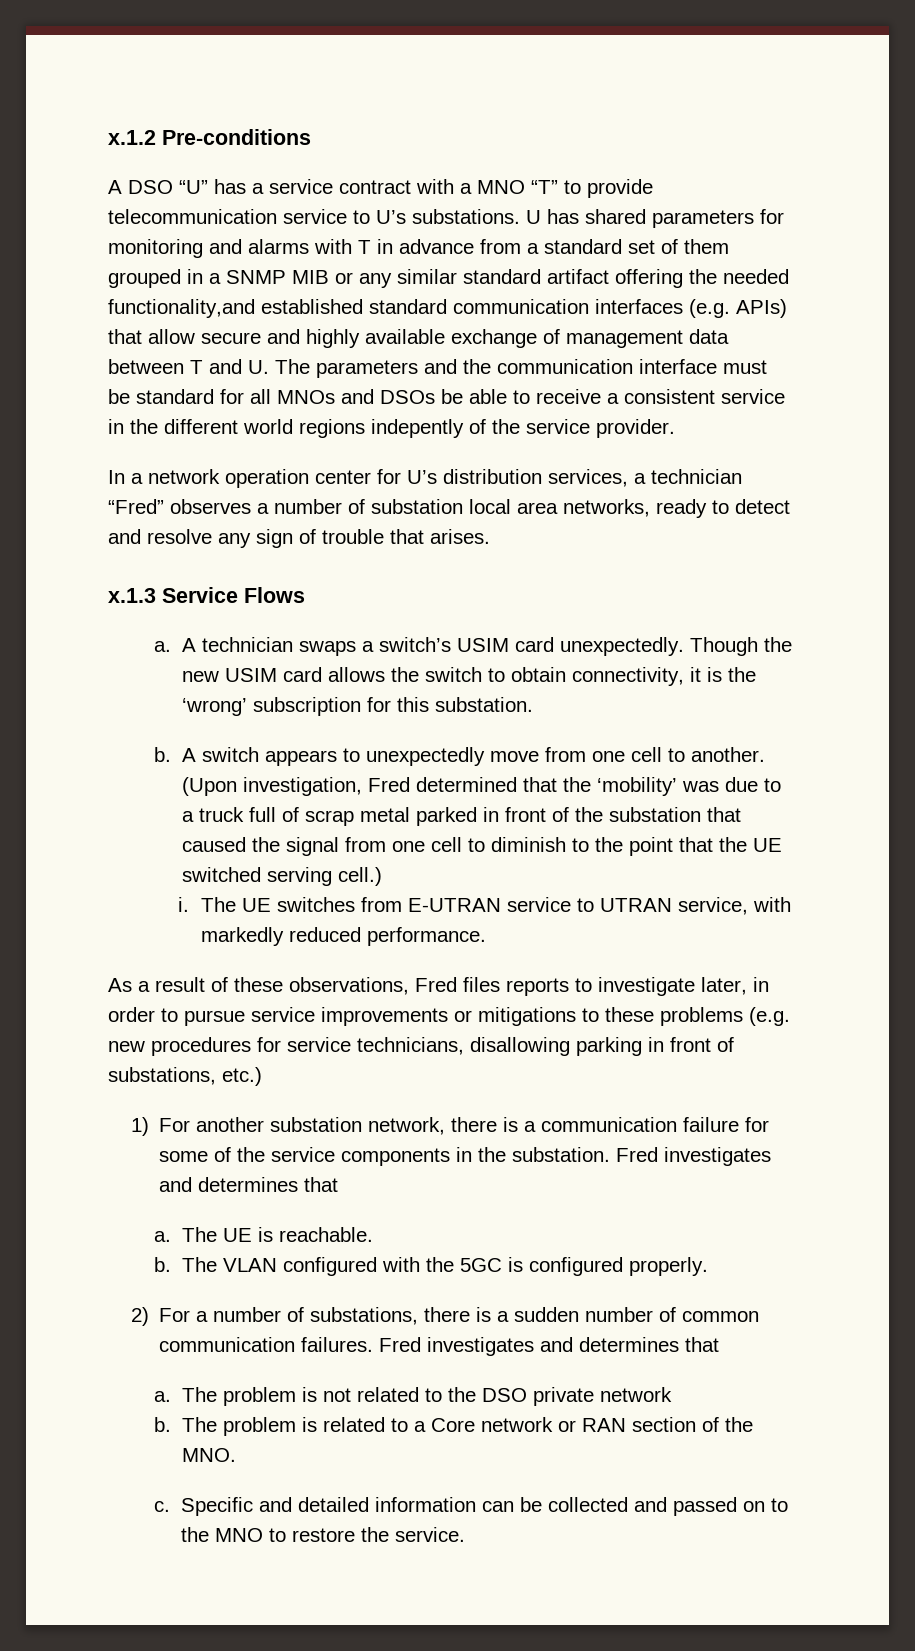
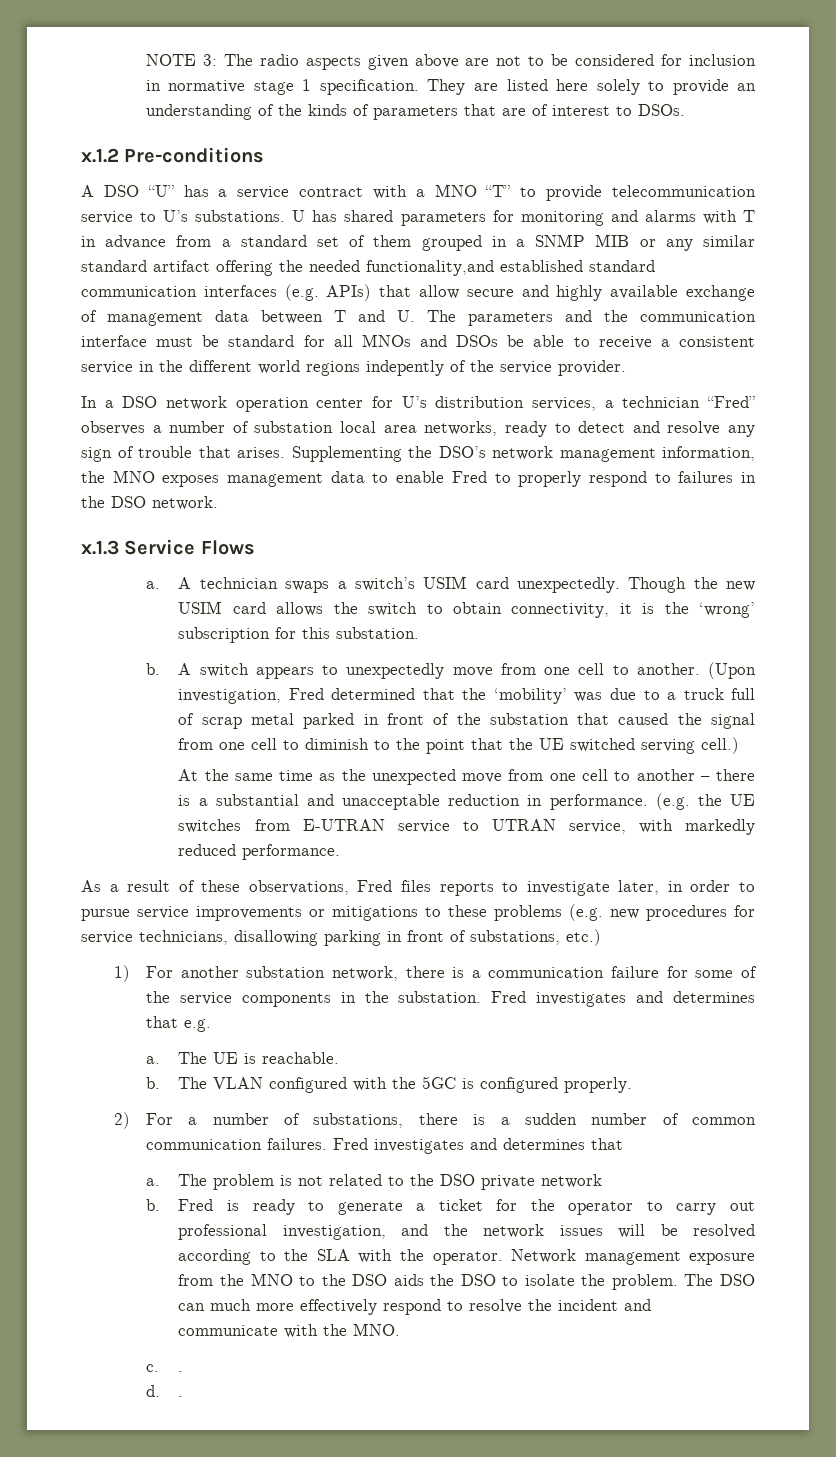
+ NOTE 3: The radio aspects given above are not to be considered for inclusion in normative stage 1 specification. They are listed here solely to provide an understanding of the kinds of parameters that are of interest to DSOs.
- In a network operation center for U’s distribution services, a technician “Fred” observes a number of substation local area networks, ready to detect and resolve any sign of trouble that arises.
+ In a DSO network operation center for U’s distribution services, a technician “Fred” observes a number of substation local area networks, ready to detect and resolve any sign of trouble that arises. Supplementing the DSO’s network management information, the MNO exposes management data to enable Fred to properly respond to failures in the DSO network.
- i. The UE switches from E-UTRAN service to UTRAN service, with markedly reduced performance.
+ At the same time as the unexpected move from one cell to another – there is a substantial and unacceptable reduction in performance. (e.g. the UE switches from E-UTRAN service to UTRAN service, with markedly reduced performance.
- 1) For another substation network, there is a communication failure for some of the service components in the substation. Fred investigates and determines that
+ 1) For another substation network, there is a communication failure for some of the service components in the substation. Fred investigates and determines that e.g.
- The problem is related to a Core network or RAN section of the MNO.
- c. Specific and detailed information can be collected and passed on to the MNO to restore the service.
+ Fred is ready to generate a ticket for the operator to carry out professional investigation, and the network issues will be resolved according to the SLA with the operator. Network management exposure from the MNO to the DSO aids the DSO to isolate the problem. The DSO can much more effectively respond to resolve the incident and communicate with the MNO.
+ c. .
+ d. .

